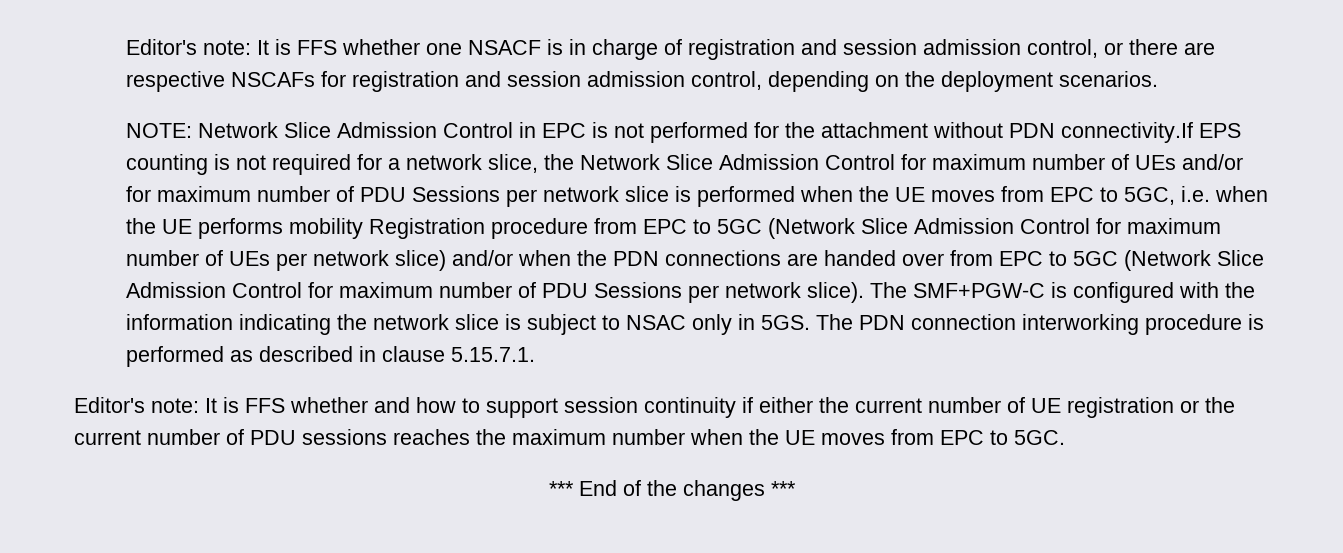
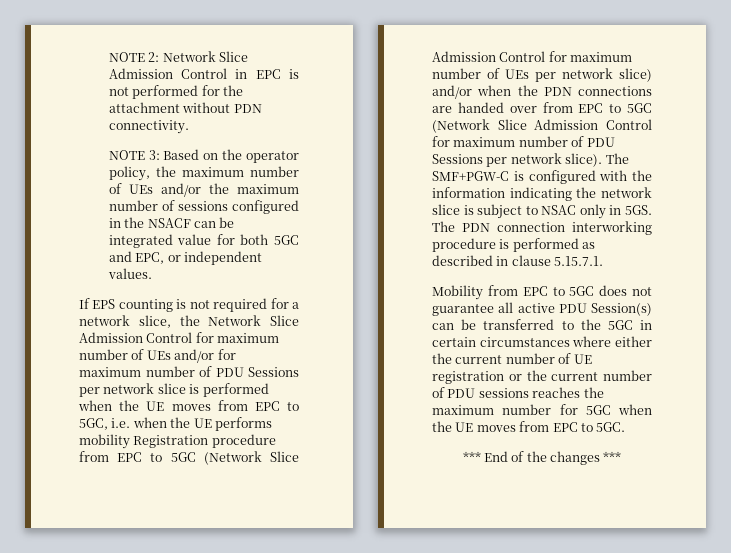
- Editor's note: It is FFS whether one NSACF is in charge of registration and session admission control, or there are respective NSCAFs for registration and session admission control, depending on the deployment scenarios.
- NOTE:
+ NOTE 2:
- Network Slice Admission Control in EPC is not performed for the attachment without PDN connectivity.If EPS counting is not required for a network slice, the Network Slice Admission Control for maximum number of UEs and/or for maximum number of PDU Sessions per network slice is performed when the UE moves from EPC to 5GC, i.e. when the UE performs mobility Registration procedure from EPC to 5GC (Network Slice Admission Control for maximum number of UEs per network slice) and/or when the PDN connections are handed over from EPC to 5GC (Network Slice Admission Control for maximum number of PDU Sessions per network slice).
+ Network Slice Admission Control in EPC is not performed for the attachment without PDN connectivity.
+ NOTE 3: Based on the operator policy, the maximum number of UEs and/or the maximum number of sessions configured in the NSACF can be integrated value for both 5GC and EPC, or independent values.
+ If EPS counting is not required for a network slice, the Network Slice Admission Control for maximum number of UEs and/or for maximum number of PDU Sessions per network slice is performed when the UE moves from EPC to 5GC, i.e. when the UE performs mobility Registration procedure from EPC to 5GC (Network Slice Admission Control for maximum number of UEs per network slice) and/or when the PDN connections are handed over from EPC to 5GC (Network Slice Admission Control for maximum number of PDU Sessions per network slice).
- Editor's note: It is FFS whether and how to support session continuity if either the current number of UE registration or the current number of PDU sessions reaches the maximum number when the UE moves from EPC to 5GC.
+ Mobility from EPC to 5GC does not guarantee all active PDU Session(s) can be transferred to the 5GC in certain circumstances where either the current number of UE registration or the current number of PDU sessions reaches the maximum number for 5GC when the UE moves from EPC to 5GC.

